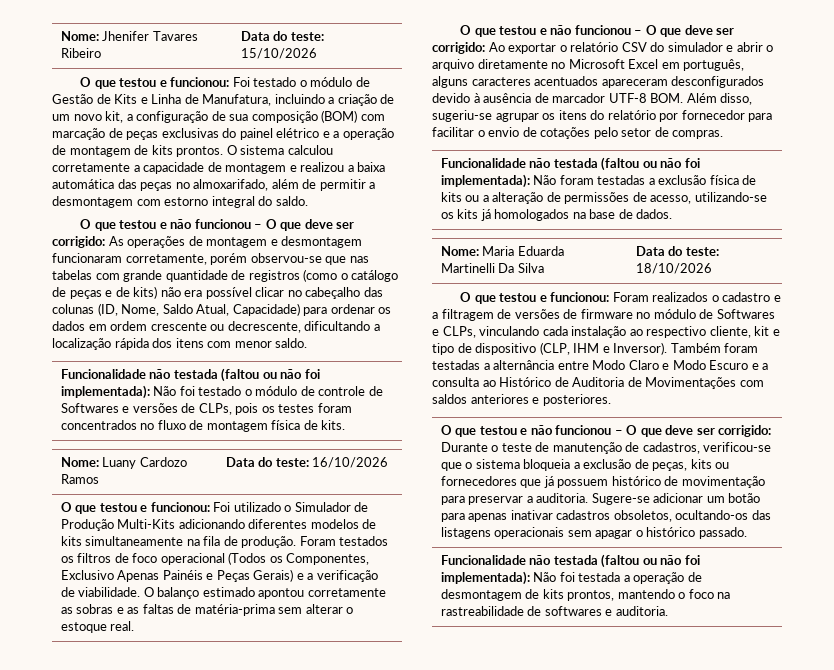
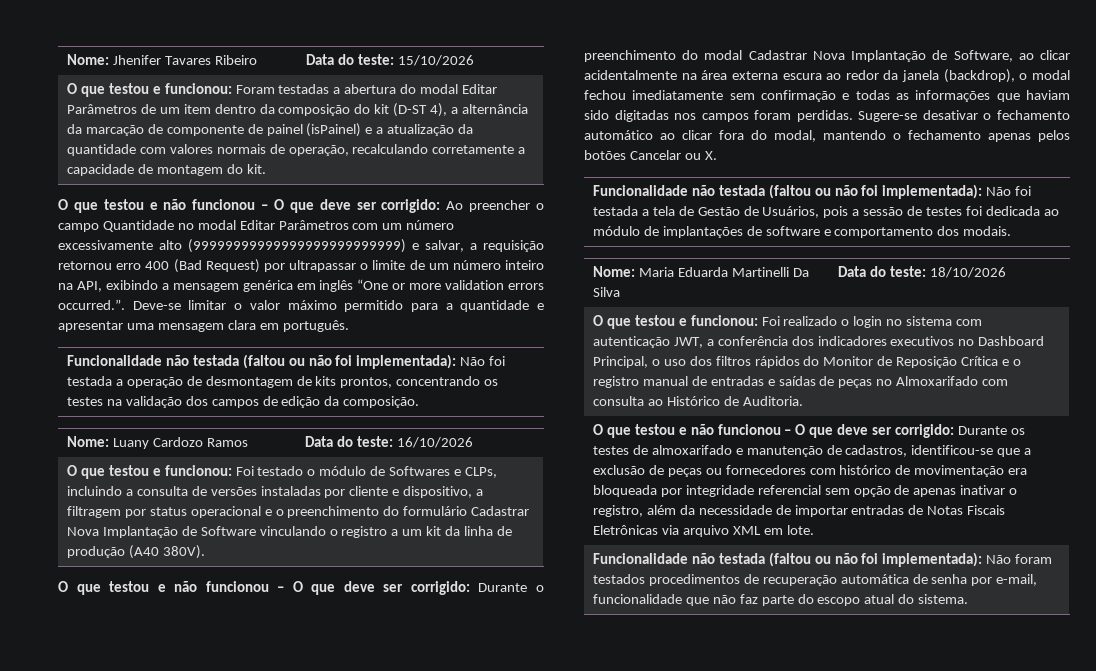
- O que testou e funcionou: Foi testado o módulo de Gestão de Kits e Linha de Manufatura, incluindo a criação de um novo kit, a configuração de sua composição (BOM) com marcação de peças exclusivas do painel elétrico e a operação de montagem de kits prontos. O sistema calculou corretamente a capacidade de montagem e realizou a baixa automática das peças no almoxarifado, além de permitir a desmontagem com estorno integral do saldo.
- O que testou e não funcionou – O que deve ser corrigido: As operações de montagem e desmontagem funcionaram corretamente, porém observou-se que nas tabelas com grande quantidade de registros (como o catálogo de peças e de kits) não era possível clicar no cabeçalho das colunas (ID, Nome, Saldo Atual, Capacidade) para ordenar os dados em ordem crescente ou decrescente, dificultando a localização rápida dos itens com menor saldo.
- Funcionalidade não testada (faltou ou não foi implementada): Não foi testado o módulo de controle de Softwares e versões de CLPs, pois os testes foram concentrados no fluxo de montagem física de kits.
- Nome: Luany Cardozo Ramos | Data do teste: 16/10/2026
- O que testou e funcionou: Foi utilizado o Simulador de Produção Multi-Kits adicionando diferentes modelos de kits simultaneamente na fila de produção. Foram testados os filtros de foco operacional (Todos os Componentes, Exclusivo Apenas Painéis e Peças Gerais) e a verificação de viabilidade. O balanço estimado apontou corretamente as sobras e as faltas de matéria-prima sem alterar o estoque real.
+ O que testou e funcionou: Foram testadas a abertura do modal Editar Parâmetros de um item dentro da composição do kit (D-ST 4), a alternância da marcação de componente de painel (isPainel) e a atualização da quantidade com valores normais de operação, recalculando corretamente a capacidade de montagem do kit.
- O que testou e não funcionou – O que deve ser corrigido: Ao exportar o relatório CSV do simulador e abrir o arquivo diretamente no Microsoft Excel em português, alguns caracteres acentuados apareceram desconfigurados devido à ausência de marcador UTF-8 BOM. Além disso, sugeriu-se agrupar os itens do relatório por fornecedor para facilitar o envio de cotações pelo setor de compras.
- Funcionalidade não testada (faltou ou não foi implementada): Não foram testadas a exclusão física de kits ou a alteração de permissões de acesso, utilizando-se os kits já homologados na base de dados.
- Nome: Maria Eduarda Martinelli Da Silva | Data do teste: 18/10/2026
- O que testou e funcionou: Foram realizados o cadastro e a filtragem de versões de firmware no módulo de Softwares e CLPs, vinculando cada instalação ao respectivo cliente, kit e tipo de dispositivo (CLP, IHM e Inversor). Também foram testadas a alternância entre Modo Claro e Modo Escuro e a consulta ao Histórico de Auditoria de Movimentações com saldos anteriores e posteriores.
- O que testou e não funcionou – O que deve ser corrigido: Durante o teste de manutenção de cadastros, verificou-se que o sistema bloqueia a exclusão de peças, kits ou fornecedores que já possuem histórico de movimentação para preservar a auditoria. Sugere-se adicionar um botão para apenas inativar cadastros obsoletos, ocultando-os das listagens operacionais sem apagar o histórico passado.
+ O que testou e não funcionou – O que deve ser corrigido: Ao preencher o campo Quantidade no modal Editar Parâmetros com um número excessivamente alto (99999999999999999999999999) e salvar, a requisição retornou erro 400 (Bad Request) por ultrapassar o limite de um número inteiro na API, exibindo a mensagem genérica em inglês “One or more validation errors occurred.”. Deve-se limitar o valor máximo permitido para a quantidade e apresentar uma mensagem clara em português.
- Funcionalidade não testada (faltou ou não foi implementada): Não foi testada a operação de desmontagem de kits prontos, mantendo o foco na rastreabilidade de softwares e auditoria.
+ Funcionalidade não testada (faltou ou não foi implementada): Não foi testada a operação de desmontagem de kits prontos, concentrando os testes na validação dos campos de edição da composição.
+ Nome: Luany Cardozo Ramos | Data do teste: 16/10/2026
+ O que testou e funcionou: Foi testado o módulo de Softwares e CLPs, incluindo a consulta de versões instaladas por cliente e dispositivo, a filtragem por status operacional e o preenchimento do formulário Cadastrar Nova Implantação de Software vinculando o registro a um kit da linha de produção (A40 380V).
+ O que testou e não funcionou – O que deve ser corrigido: Durante o preenchimento do modal Cadastrar Nova Implantação de Software, ao clicar acidentalmente na área externa escura ao redor da janela (backdrop), o modal fechou imediatamente sem confirmação e todas as informações que haviam sido digitadas nos campos foram perdidas. Sugere-se desativar o fechamento automático ao clicar fora do modal, mantendo o fechamento apenas pelos botões Cancelar ou X.
+ Funcionalidade não testada (faltou ou não foi implementada): Não foi testada a tela de Gestão de Usuários, pois a sessão de testes foi dedicada ao módulo de implantações de software e comportamento dos modais.
+ Nome: Maria Eduarda Martinelli Da Silva | Data do teste: 18/10/2026
+ O que testou e funcionou: Foi realizado o login no sistema com autenticação JWT, a conferência dos indicadores executivos no Dashboard Principal, o uso dos filtros rápidos do Monitor de Reposição Crítica e o registro manual de entradas e saídas de peças no Almoxarifado com consulta ao Histórico de Auditoria.
+ O que testou e não funcionou – O que deve ser corrigido: Durante os testes de almoxarifado e manutenção de cadastros, identificou-se que a exclusão de peças ou fornecedores com histórico de movimentação era bloqueada por integridade referencial sem opção de apenas inativar o registro, além da necessidade de importar entradas de Notas Fiscais Eletrônicas via arquivo XML em lote.
+ Funcionalidade não testada (faltou ou não foi implementada): Não foram testados procedimentos de recuperação automática de senha por e-mail, funcionalidade que não faz parte do escopo atual do sistema.

